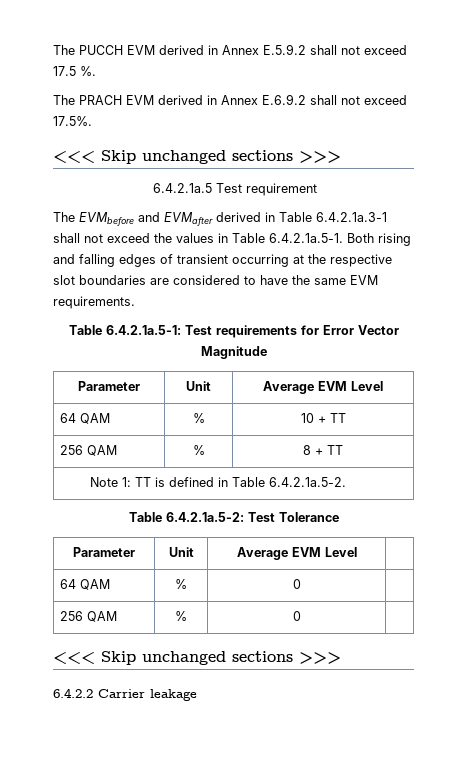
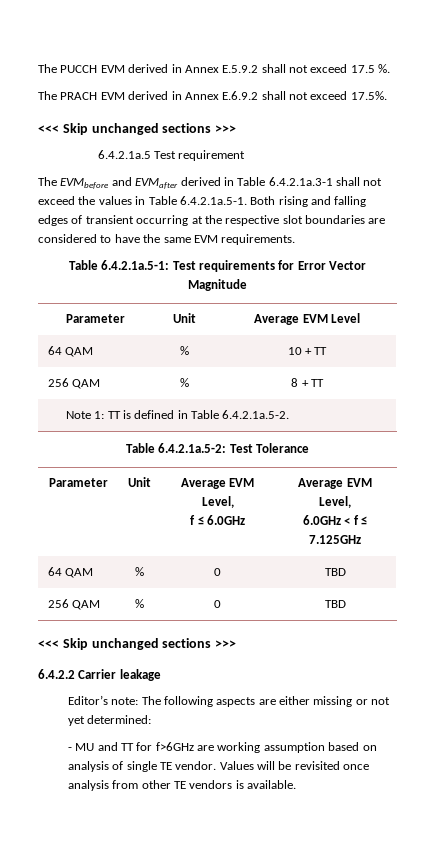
- Parameter | Unit | Average EVM Level |
+ Parameter | Unit | Average EVM Level,
+ f ≤ 6.0GHz | Average EVM Level,
+ 6.0GHz < f ≤ 7.125GHz
- 64 QAM | % | 0 |
+ 64 QAM | % | 0 | TBD
- 256 QAM | % | 0 |
+ 256 QAM | % | 0 | TBD
+ Editor’s note: The following aspects are either missing or not yet determined:
+ - MU and TT for f>6GHz are working assumption based on analysis of single TE vendor. Values will be revisited once analysis from other TE vendors is available.

